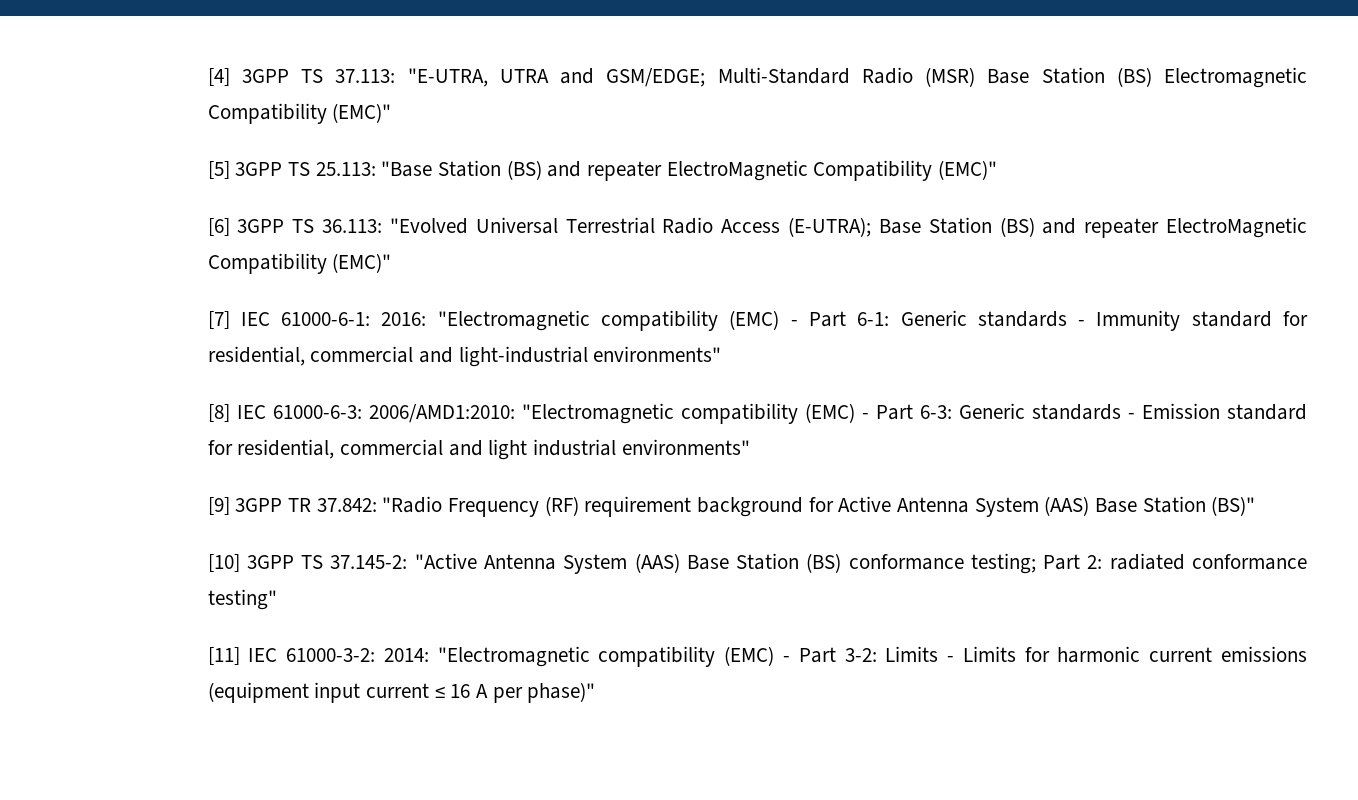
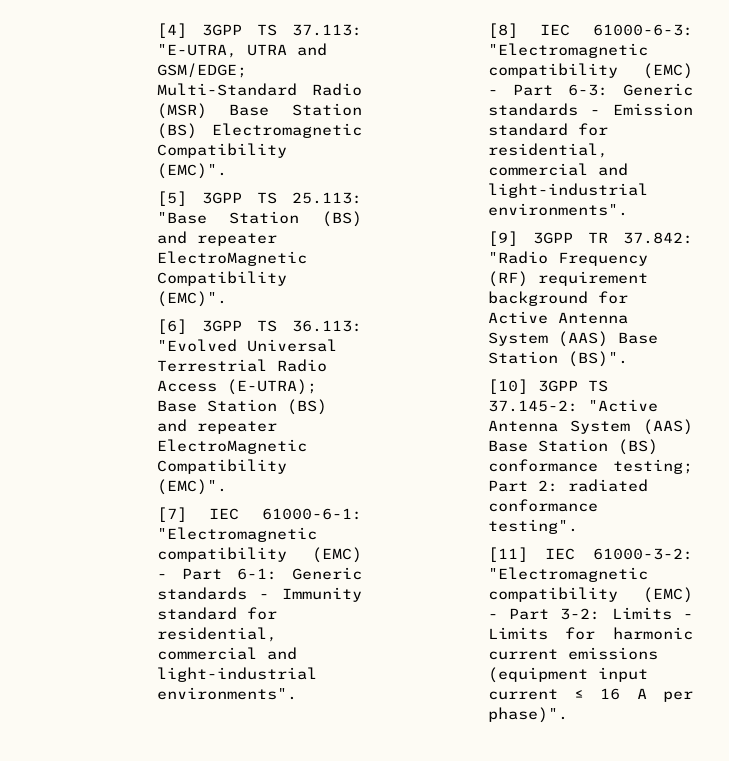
- [4] 3GPP TS 37.113: "E-UTRA, UTRA and GSM/EDGE; Multi-Standard Radio (MSR) Base Station (BS) Electromagnetic Compatibility (EMC)"
+ [4] 3GPP TS 37.113: "E-UTRA, UTRA and GSM/EDGE; Multi-Standard Radio (MSR) Base Station (BS) Electromagnetic Compatibility (EMC)".
- [5] 3GPP TS 25.113: "Base Station (BS) and repeater ElectroMagnetic Compatibility (EMC)"
+ [5] 3GPP TS 25.113: "Base Station (BS) and repeater ElectroMagnetic Compatibility (EMC)".
- [6] 3GPP TS 36.113: "Evolved Universal Terrestrial Radio Access (E-UTRA); Base Station (BS) and repeater ElectroMagnetic Compatibility (EMC)"
+ [6] 3GPP TS 36.113: "Evolved Universal Terrestrial Radio Access (E-UTRA); Base Station (BS) and repeater ElectroMagnetic Compatibility (EMC)".
- [7] IEC 61000-6-1: 2016: "Electromagnetic compatibility (EMC) - Part 6-1: Generic standards - Immunity standard for residential, commercial and light-industrial environments"
+ [7] IEC 61000-6-1: "Electromagnetic compatibility (EMC) - Part 6-1: Generic standards - Immunity standard for residential, commercial and light-industrial environments".
- [8] IEC 61000-6-3: 2006/AMD1:2010: "Electromagnetic compatibility (EMC) - Part 6-3: Generic standards - Emission standard for residential, commercial and light industrial environments"
+ [8] IEC 61000-6-3: "Electromagnetic compatibility (EMC) - Part 6-3: Generic standards - Emission standard for residential, commercial and light-industrial environments".
- [9] 3GPP TR 37.842: "Radio Frequency (RF) requirement background for Active Antenna System (AAS) Base Station (BS)"
+ [9] 3GPP TR 37.842: "Radio Frequency (RF) requirement background for Active Antenna System (AAS) Base Station (BS)".
- [10] 3GPP TS 37.145-2: "Active Antenna System (AAS) Base Station (BS) conformance testing; Part 2: radiated conformance testing"
+ [10] 3GPP TS 37.145-2: "Active Antenna System (AAS) Base Station (BS) conformance testing; Part 2: radiated conformance testing".
- [11] IEC 61000-3-2: 2014: "Electromagnetic compatibility (EMC) - Part 3-2: Limits - Limits for harmonic current emissions (equipment input current ≤ 16 A per phase)"
+ [11] IEC 61000-3-2: "Electromagnetic compatibility (EMC) - Part 3-2: Limits - Limits for harmonic current emissions (equipment input current ≤ 16 A per phase)".

